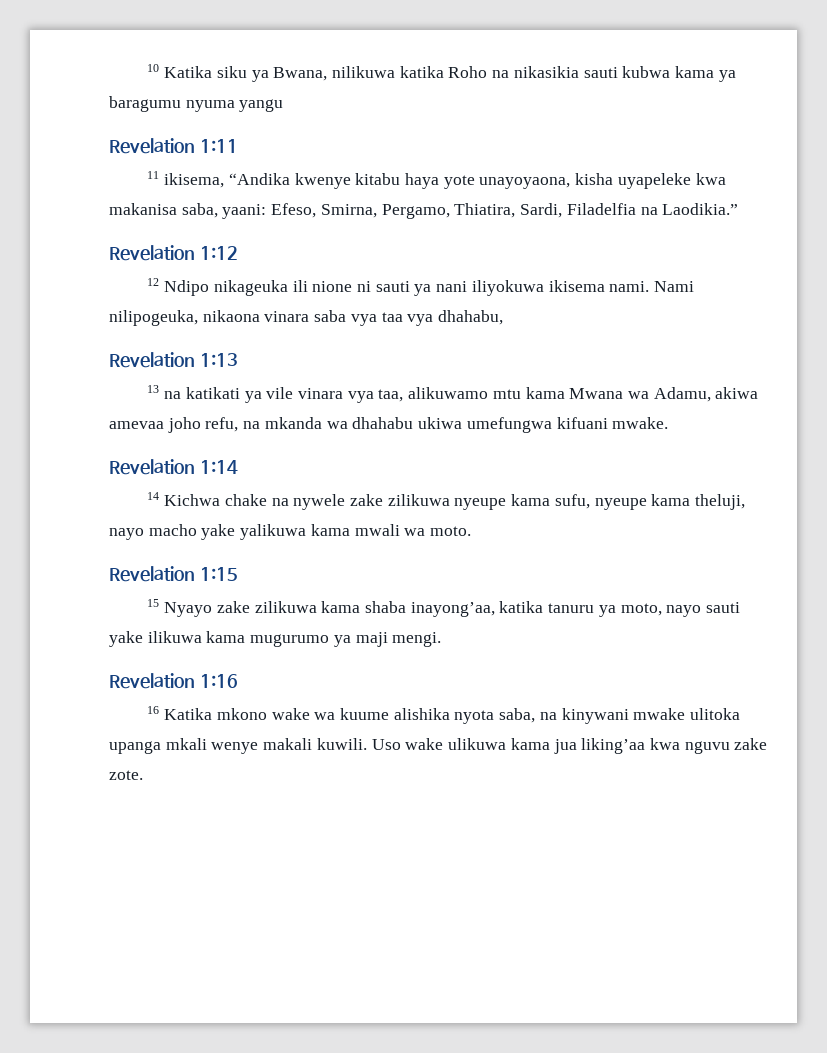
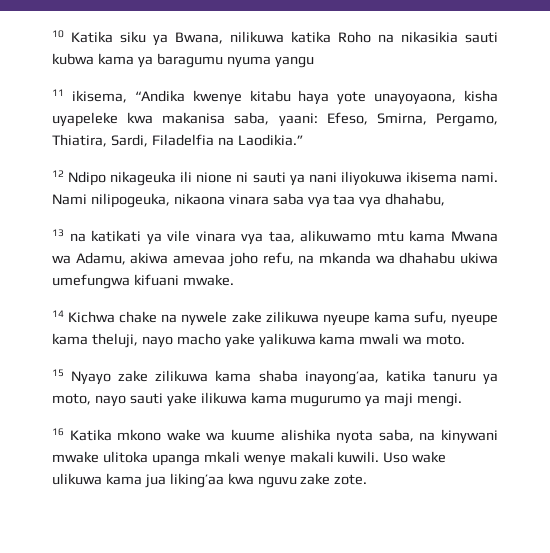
- Revelation 1:11
- Revelation 1:12
- Revelation 1:13
- Revelation 1:14
- Revelation 1:15
- Revelation 1:16

